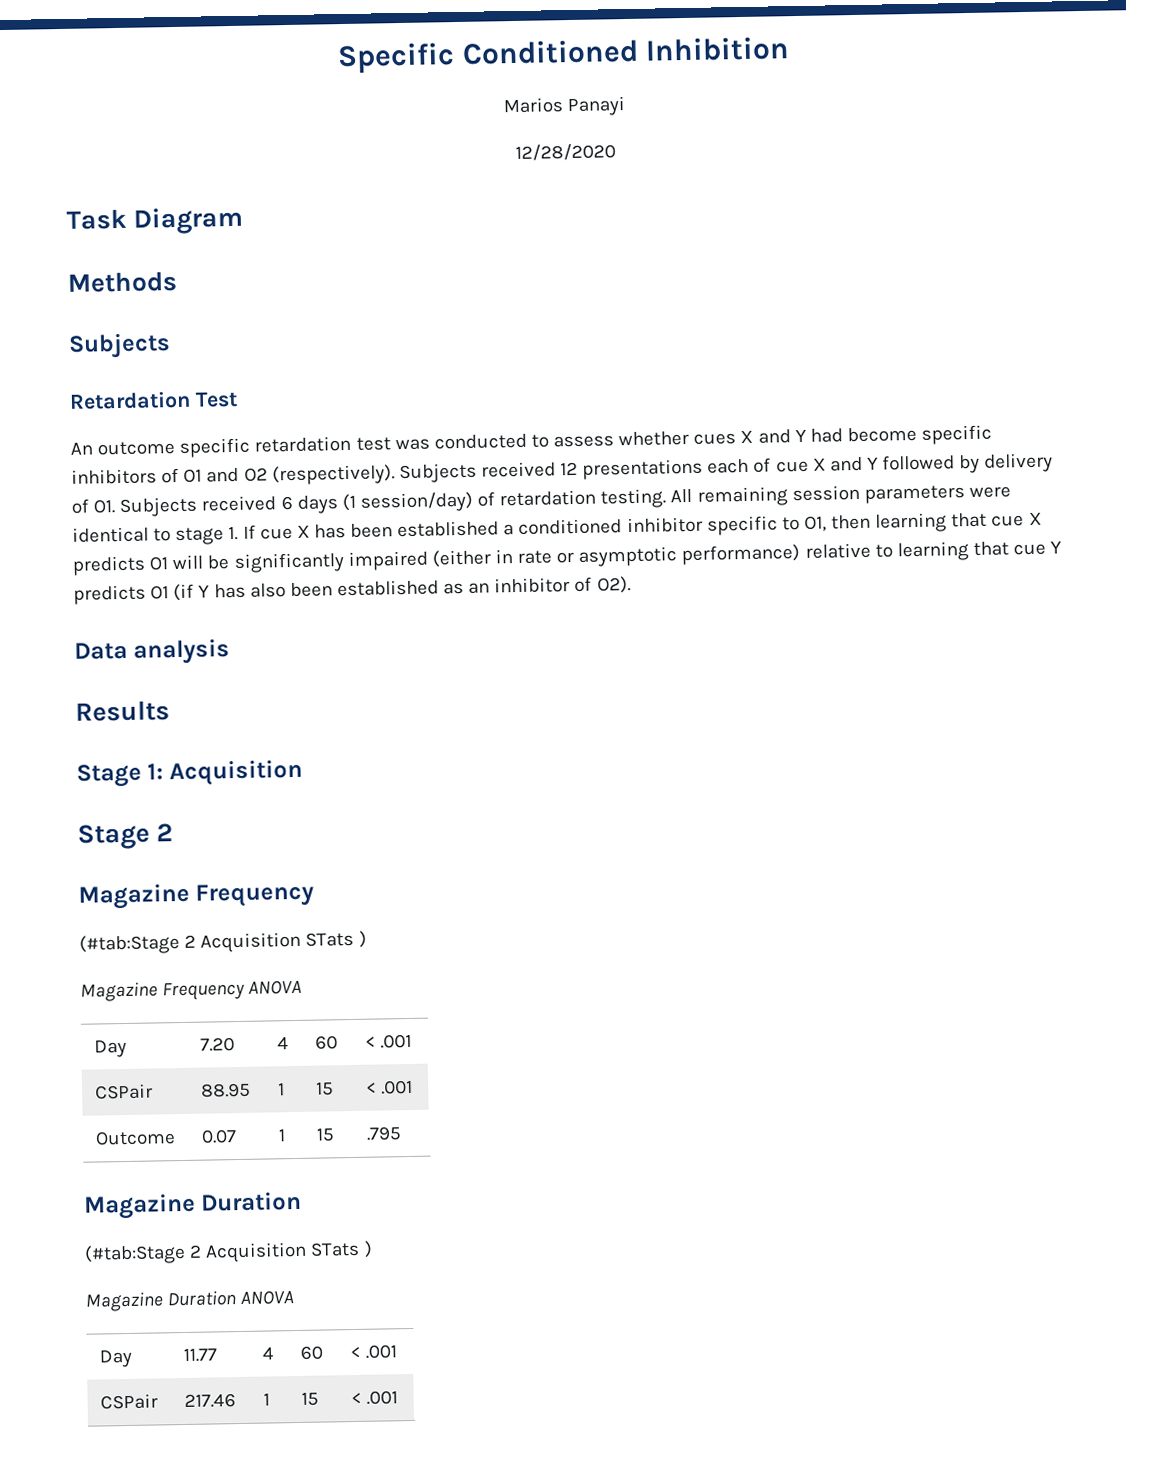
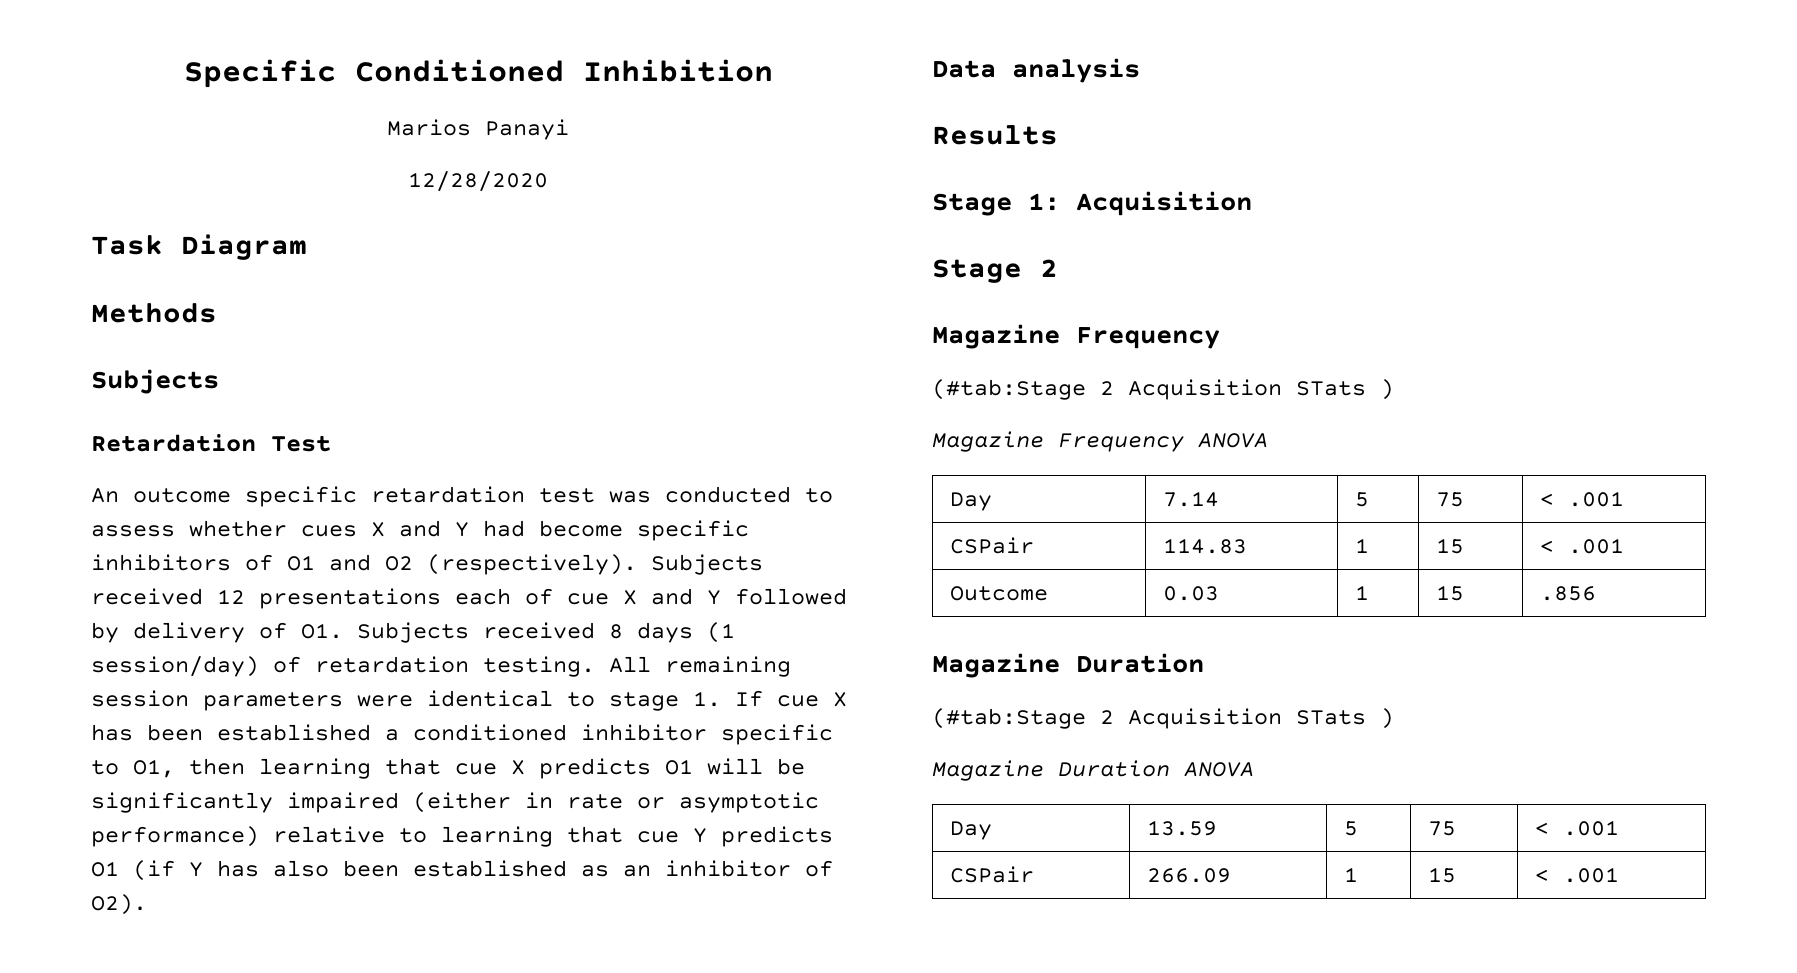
- Subjects received 12 presentations each of cue X and Y followed by delivery of O1. Subjects received 6 days (1 session/day) of retardation testing.
+ Subjects received 12 presentations each of cue X and Y followed by delivery of O1. Subjects received 8 days (1 session/day) of retardation testing.
- Day | 7.20 | 4 | 60 | < .001
- CSPair | 88.95 | 1 | 15 | < .001
+ Day | 7.14 | 5 | 75 | < .001
+ CSPair | 114.83 | 1 | 15 | < .001
- Outcome | 0.07 | 1 | 15 | .795
+ Outcome | 0.03 | 1 | 15 | .856
- Day | 11.77 | 4 | 60 | < .001
- CSPair | 217.46 | 1 | 15 | < .001
+ Day | 13.59 | 5 | 75 | < .001
+ CSPair | 266.09 | 1 | 15 | < .001

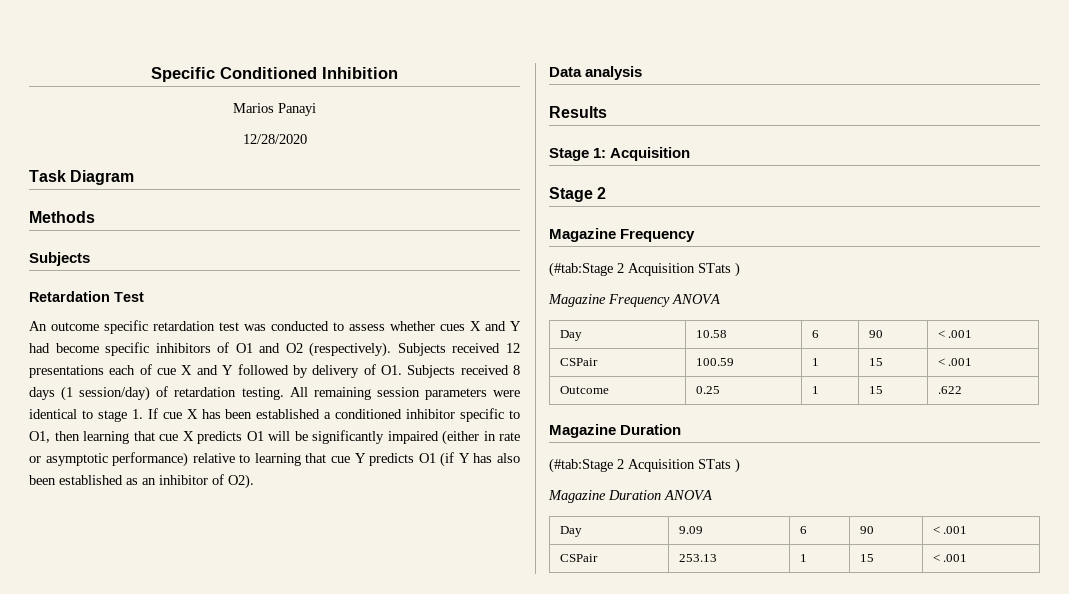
- Day | 7.14 | 5 | 75 | < .001
- CSPair | 114.83 | 1 | 15 | < .001
+ Day | 10.58 | 6 | 90 | < .001
+ CSPair | 100.59 | 1 | 15 | < .001
- Outcome | 0.03 | 1 | 15 | .856
+ Outcome | 0.25 | 1 | 15 | .622
- Day | 13.59 | 5 | 75 | < .001
- CSPair | 266.09 | 1 | 15 | < .001
+ Day | 9.09 | 6 | 90 | < .001
+ CSPair | 253.13 | 1 | 15 | < .001

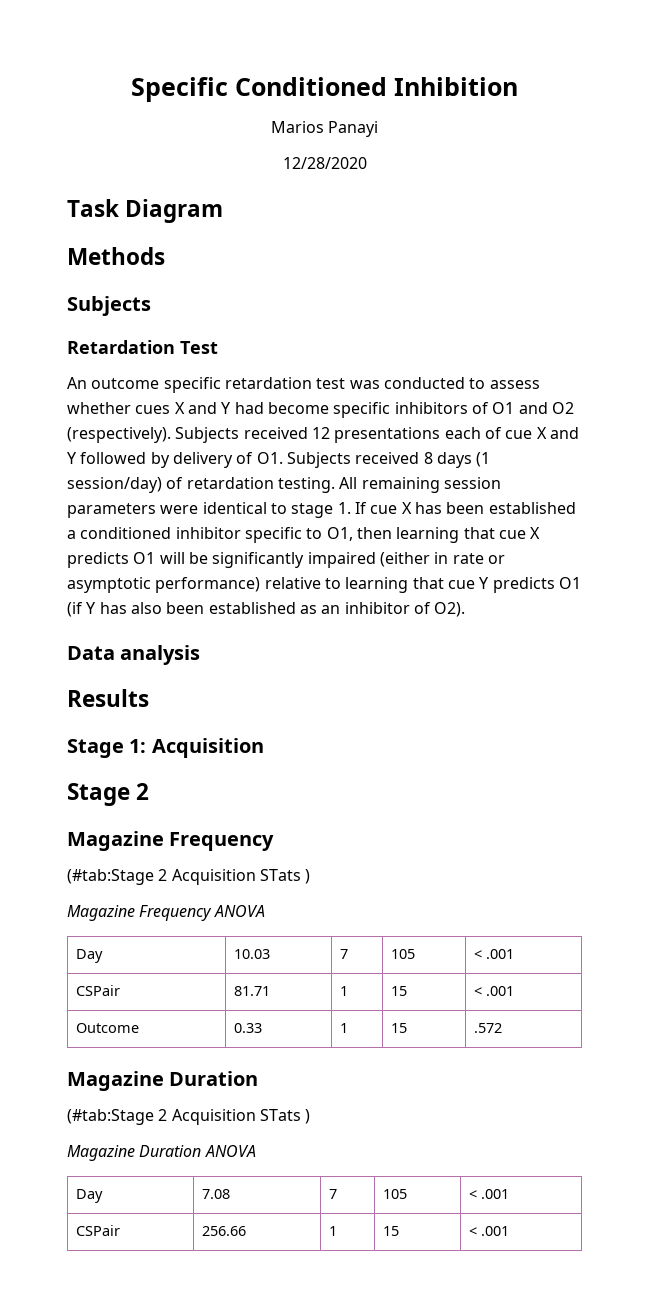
- Day | 10.58 | 6 | 90 | < .001
- CSPair | 100.59 | 1 | 15 | < .001
+ Day | 10.03 | 7 | 105 | < .001
+ CSPair | 81.71 | 1 | 15 | < .001
- Outcome | 0.25 | 1 | 15 | .622
+ Outcome | 0.33 | 1 | 15 | .572
- Day | 9.09 | 6 | 90 | < .001
- CSPair | 253.13 | 1 | 15 | < .001
+ Day | 7.08 | 7 | 105 | < .001
+ CSPair | 256.66 | 1 | 15 | < .001

